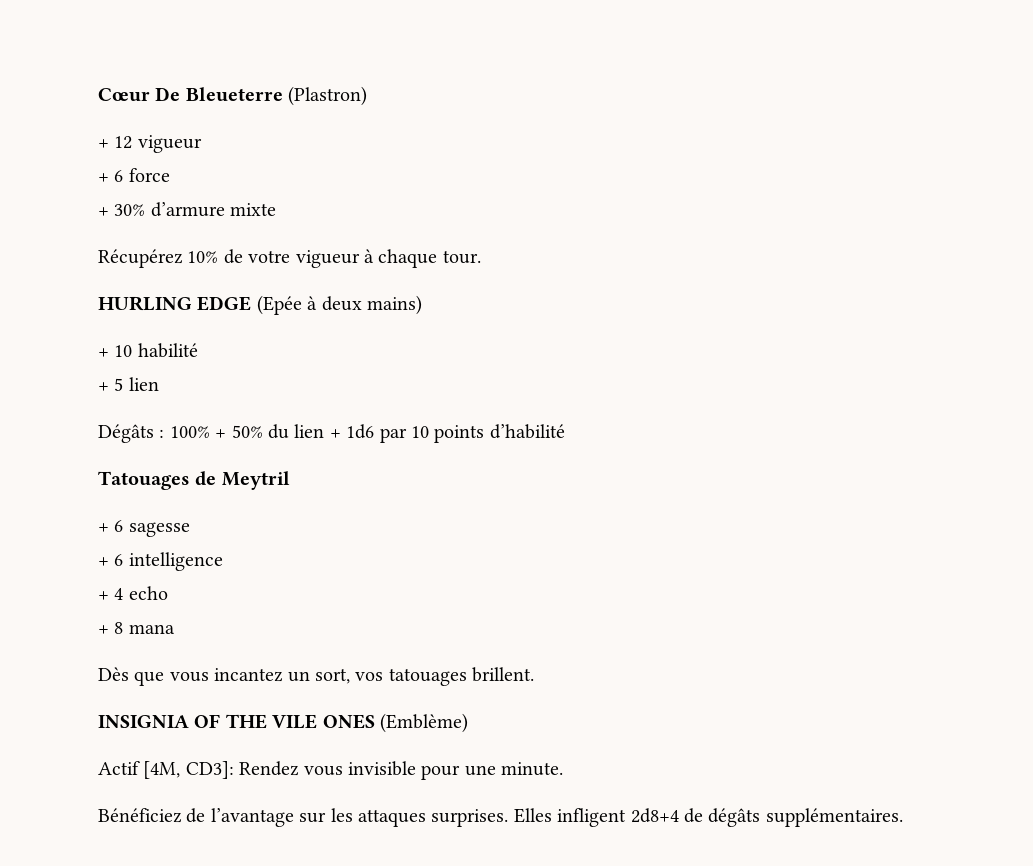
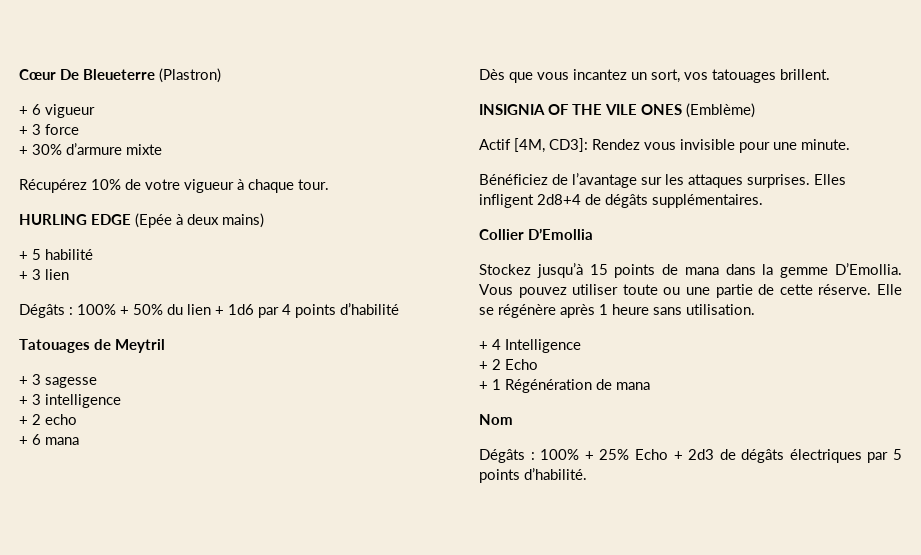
- + 12 vigueur
+ + 6 vigueur
- + 6 force
+ + 3 force
- + 10 habilité
+ + 5 habilité
- + 5 lien
+ + 3 lien
- Dégâts : 100% + 50% du lien + 1d6 par 10 points d’habilité
+ Dégâts : 100% + 50% du lien + 1d6 par 4 points d’habilité
- + 6 sagesse
+ + 3 sagesse
- + 6 intelligence
+ + 3 intelligence
- + 4 echo
+ + 2 echo
- + 8 mana
+ + 6 mana
+ Collier D’Emollia
+ Stockez jusqu’à 15 points de mana dans la gemme D’Emollia. Vous pouvez utiliser toute ou une partie de cette réserve. Elle se régénère après 1 heure sans utilisation.
+ + 4 Intelligence
+ + 2 Echo
+ + 1 Régénération de mana
+ Nom
+ Dégâts : 100% + 25% Echo + 2d3 de dégâts électriques par 5 points d’habilité.

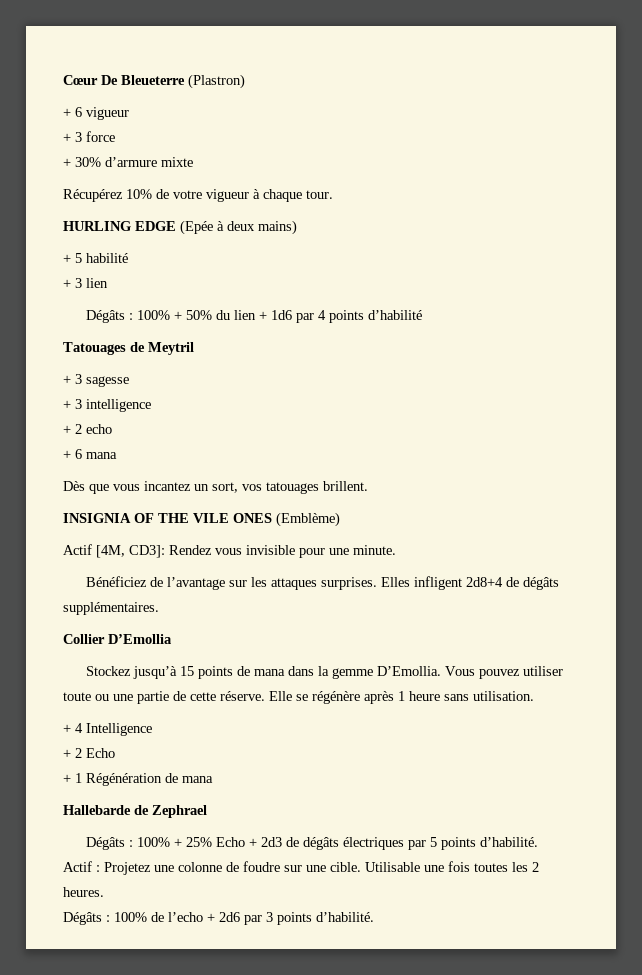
- Nom
+ Hallebarde de Zephrael
+ Actif : Projetez une colonne de foudre sur une cible. Utilisable une fois toutes les 2 heures.
+ Dégâts : 100% de l’echo + 2d6 par 3 points d’habilité.

